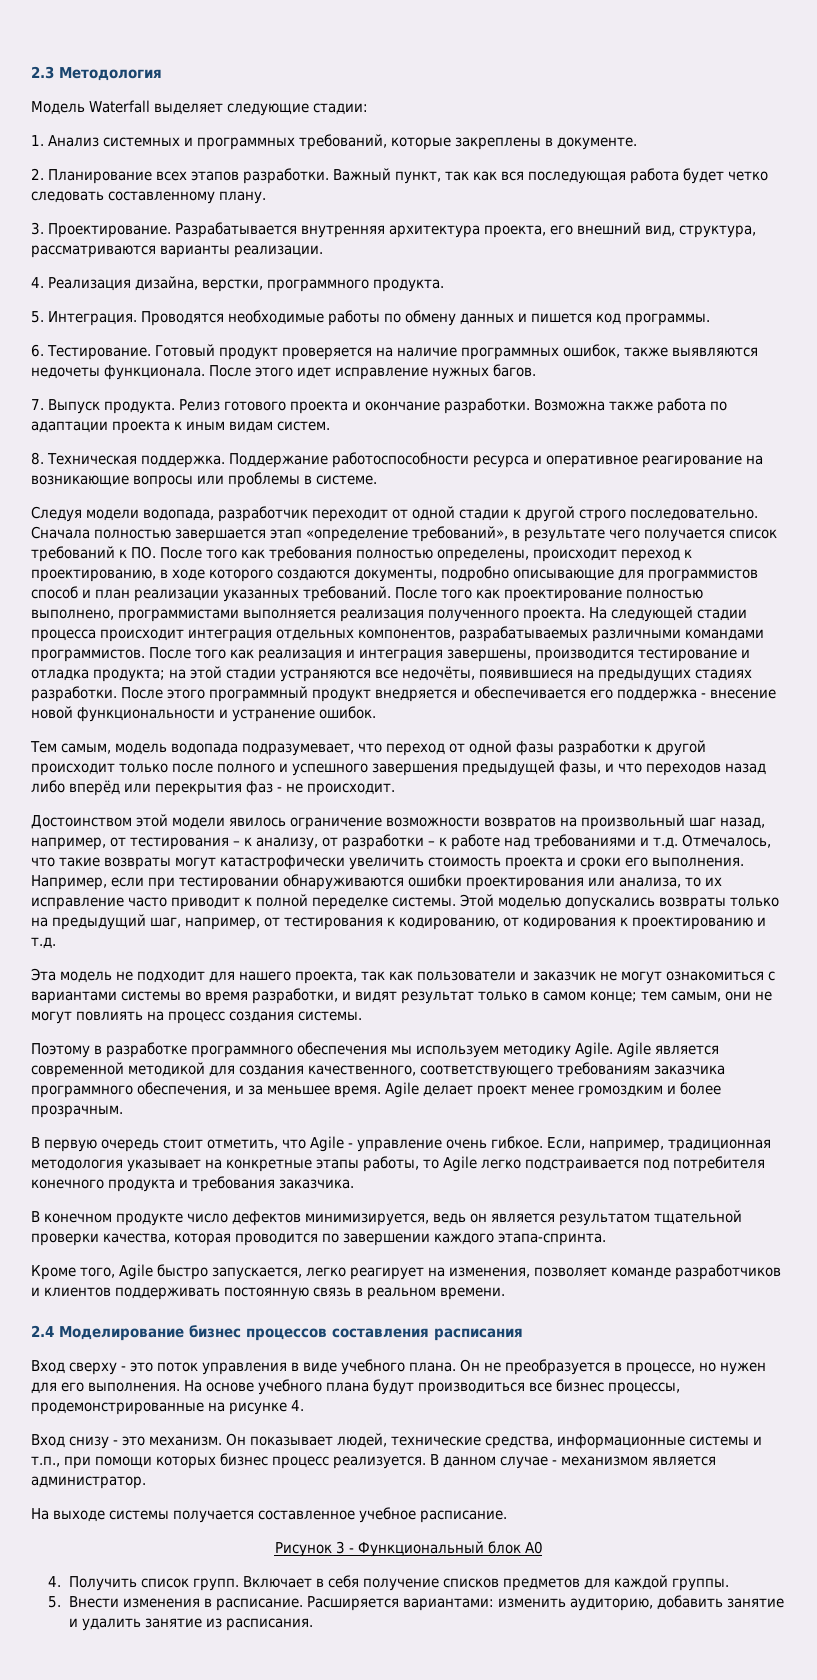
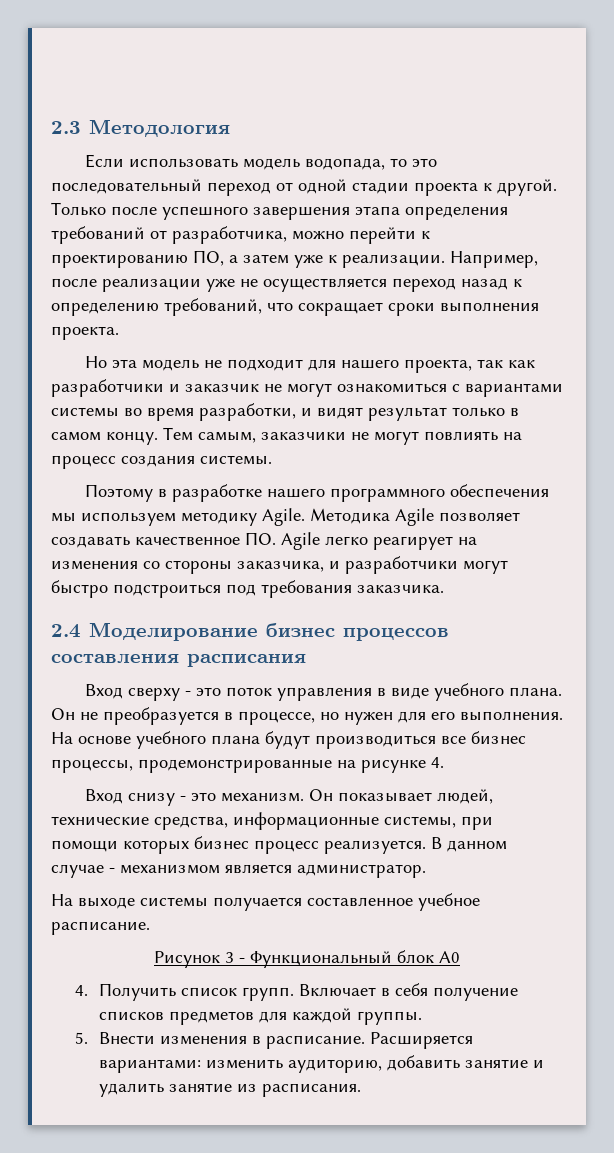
- Модель Waterfall выделяет следующие стадии:
- 1. Анализ системных и программных требований, которые закреплены в документе.
- 2. Планирование всех этапов разработки. Важный пункт, так как вся последующая работа будет четко следовать составленному плану.
- 3. Проектирование. Разрабатывается внутренняя архитектура проекта, его внешний вид, структура, рассматриваются варианты реализации.
- 4. Реализация дизайна, верстки, программного продукта.
- 5. Интеграция. Проводятся необходимые работы по обмену данных и пишется код программы.
- 6. Тестирование. Готовый продукт проверяется на наличие программных ошибок, также выявляются недочеты функционала. После этого идет исправление нужных багов.
- 7. Выпуск продукта. Релиз готового проекта и окончание разработки. Возможна также работа по адаптации проекта к иным видам систем.
- 8. Техническая поддержка. Поддержание работоспособности ресурса и оперативное реагирование на возникающие вопросы или проблемы в системе.
- Следуя модели водопада, разработчик переходит от одной стадии к другой строго последовательно. Сначала полностью завершается этап «определение требований», в результате чего получается список требований к ПО. После того как требования полностью определены, происходит переход к проектированию, в ходе которого создаются документы, подробно описывающие для программистов способ и план реализации указанных требований. После того как проектирование полностью выполнено, программистами выполняется реализация полученного проекта. На следующей стадии процесса происходит интеграция отдельных компонентов, разрабатываемых различными командами программистов. После того как реализация и интеграция завершены, производится тестирование и отладка продукта; на этой стадии устраняются все недочёты, появившиеся на предыдущих стадиях разработки. После этого программный продукт внедряется и обеспечивается его поддержка - внесение новой функциональности и устранение ошибок.
- Тем самым, модель водопада подразумевает, что переход от одной фазы разработки к другой происходит только после полного и успешного завершения предыдущей фазы, и что переходов назад либо вперёд или перекрытия фаз - не происходит.
- Достоинством этой модели явилось ограничение возможности возвратов на произвольный шаг назад, например, от тестирования – к анализу, от разработки – к работе над требованиями и т.д. Отмечалось, что такие возвраты могут катастрофически увеличить стоимость проекта и сроки его выполнения. Например, если при тестировании обнаруживаются ошибки проектирования или анализа, то их исправление часто приводит к полной переделке системы. Этой моделью допускались возвраты только на предыдущий шаг, например, от тестирования к кодированию, от кодирования к проектированию и т.д.
- Эта модель не подходит для нашего проекта, так как пользователи и заказчик не могут ознакомиться с вариантами системы во время разработки, и видят результат только в самом конце; тем самым, они не могут повлиять на процесс создания системы.
+ Если использовать модель водопада, то это последовательный переход от одной стадии проекта к другой. Только после успешного завершения этапа определения требований от разработчика, можно перейти к проектированию ПО, а затем уже к реализации. Например, после реализации уже не осуществляется переход назад к определению требований, что сокращает сроки выполнения проекта.
+ Но эта модель не подходит для нашего проекта, так как разработчики и заказчик не могут ознакомиться с вариантами системы во время разработки, и видят результат только в самом концу. Тем самым, заказчики не могут повлиять на процесс создания системы.
- Поэтому в разработке программного обеспечения мы используем методику Agile.
+ Поэтому в разработке нашего программного обеспечения мы используем методику Agile.
- Agile является современной методикой для создания качественного, соответствующего требованиям заказчика программного обеспечения, и за меньшее время. Agile делает проект менее громоздким и более прозрачным.
- В первую очередь стоит отметить, что Agile - управление очень гибкое. Если, например, традиционная методология указывает на конкретные этапы работы, то Agile легко подстраивается под потребителя конечного продукта и требования заказчика.
- В конечном продукте число дефектов минимизируется, ведь он является результатом тщательной проверки качества, которая проводится по завершении каждого этапа-спринта.
- Кроме того, Agile быстро запускается, легко реагирует на изменения, позволяет команде разработчиков и клиентов поддерживать постоянную связь в реальном времени.
+ Методика Agile позволяет создавать качественное ПО. Agile легко реагирует на изменения со стороны заказчика, и разработчики могут быстро подстроиться под требования заказчика.
- Он показывает людей, технические средства, информационные системы и т.п., при помощи которых бизнес процесс реализуется.
+ Он показывает людей, технические средства, информационные системы, при помощи которых бизнес процесс реализуется.

